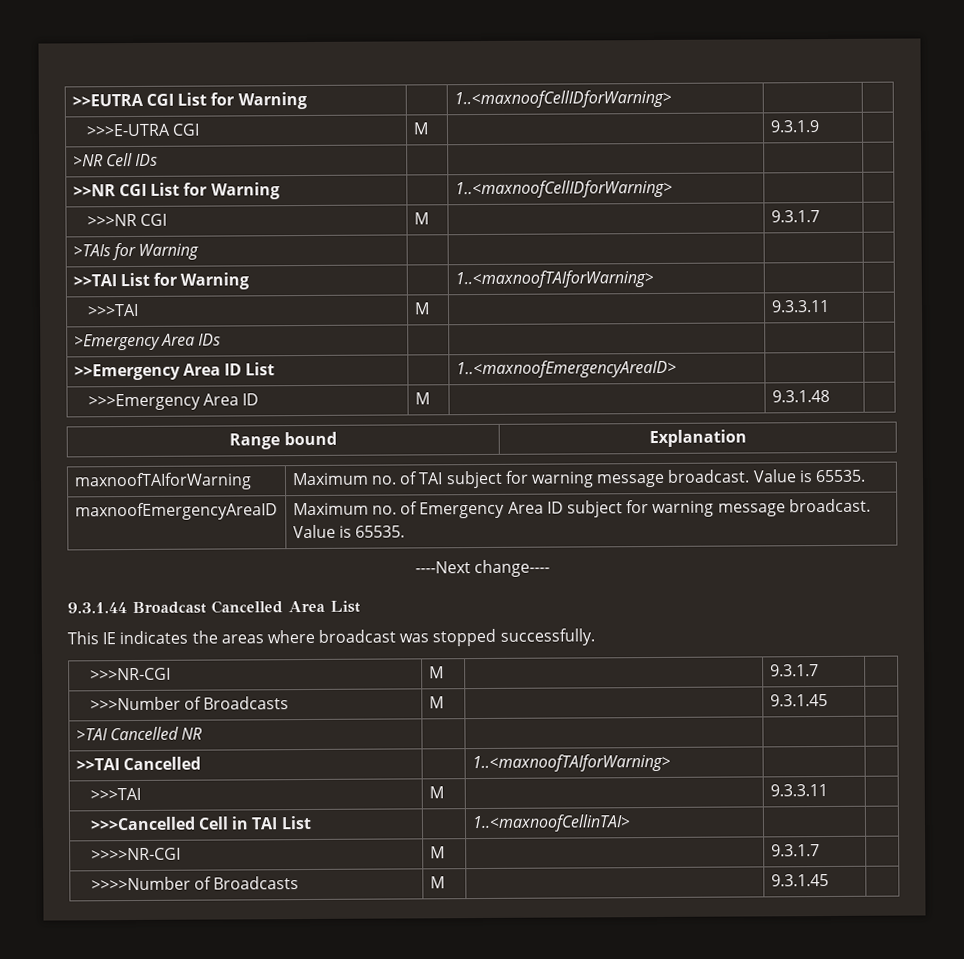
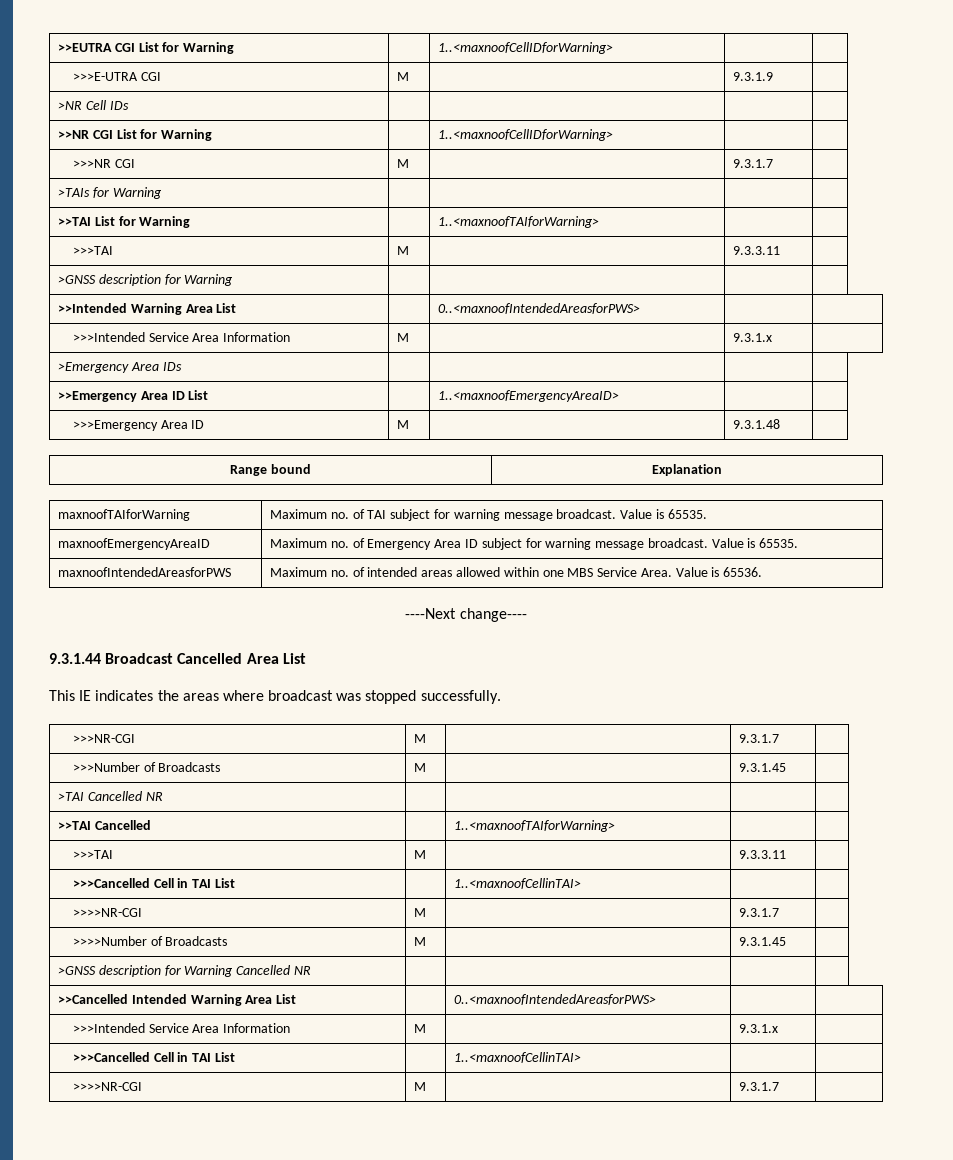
+ >GNSS description for Warning | | | |
+ >>Intended Warning Area List | | 0..<maxnoofIntendedAreasforPWS> | |
+ >>>Intended Service Area Information | M | | 9.3.1.x |
+ maxnoofIntendedAreasforPWS | Maximum no. of intended areas allowed within one MBS Service Area. Value is 65536.
+ >GNSS description for Warning Cancelled NR | | | |
+ >>Cancelled Intended Warning Area List | | 0..<maxnoofIntendedAreasforPWS> | |
+ >>>Intended Service Area Information | M | | 9.3.1.x |
+ >>>Cancelled Cell in TAI List | | 1..<maxnoofCellinTAI> | |
+ >>>>NR-CGI | M | | 9.3.1.7 |

